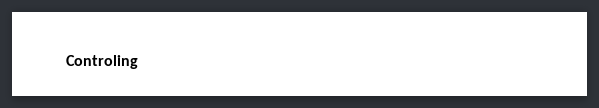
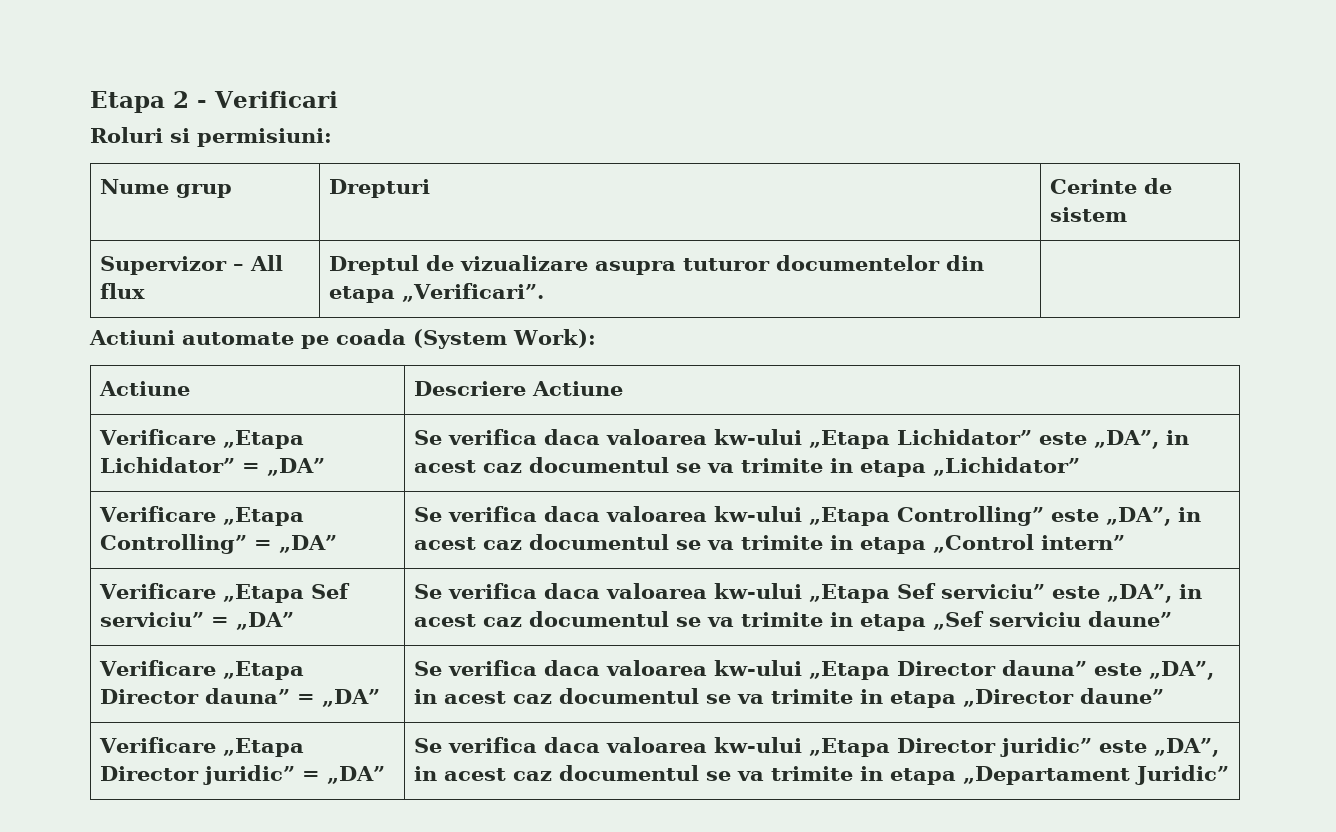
- Controling
+ Etapa 2 - Verificari
+ Roluri si permisiuni:
+ Nume grup | Drepturi | Cerinte de sistem
+ Supervizor – All flux | Dreptul de vizualizare asupra tuturor documentelor din etapa „Verificari”. |
+ Actiuni automate pe coada (System Work):
+ Actiune | Descriere Actiune
+ Verificare „Etapa Lichidator” = „DA” | Se verifica daca valoarea kw-ului „Etapa Lichidator” este „DA”, in acest caz documentul se va trimite in etapa „Lichidator”
+ Verificare „Etapa Controlling” = „DA” | Se verifica daca valoarea kw-ului „Etapa Controlling” este „DA”, in acest caz documentul se va trimite in etapa „Control intern”
+ Verificare „Etapa Sef serviciu” = „DA” | Se verifica daca valoarea kw-ului „Etapa Sef serviciu” este „DA”, in acest caz documentul se va trimite in etapa „Sef serviciu daune”
+ Verificare „Etapa Director dauna” = „DA” | Se verifica daca valoarea kw-ului „Etapa Director dauna” este „DA”, in acest caz documentul se va trimite in etapa „Director daune”
+ Verificare „Etapa Director juridic” = „DA” | Se verifica daca valoarea kw-ului „Etapa Director juridic” este „DA”, in acest caz documentul se va trimite in etapa „Departament Juridic”

